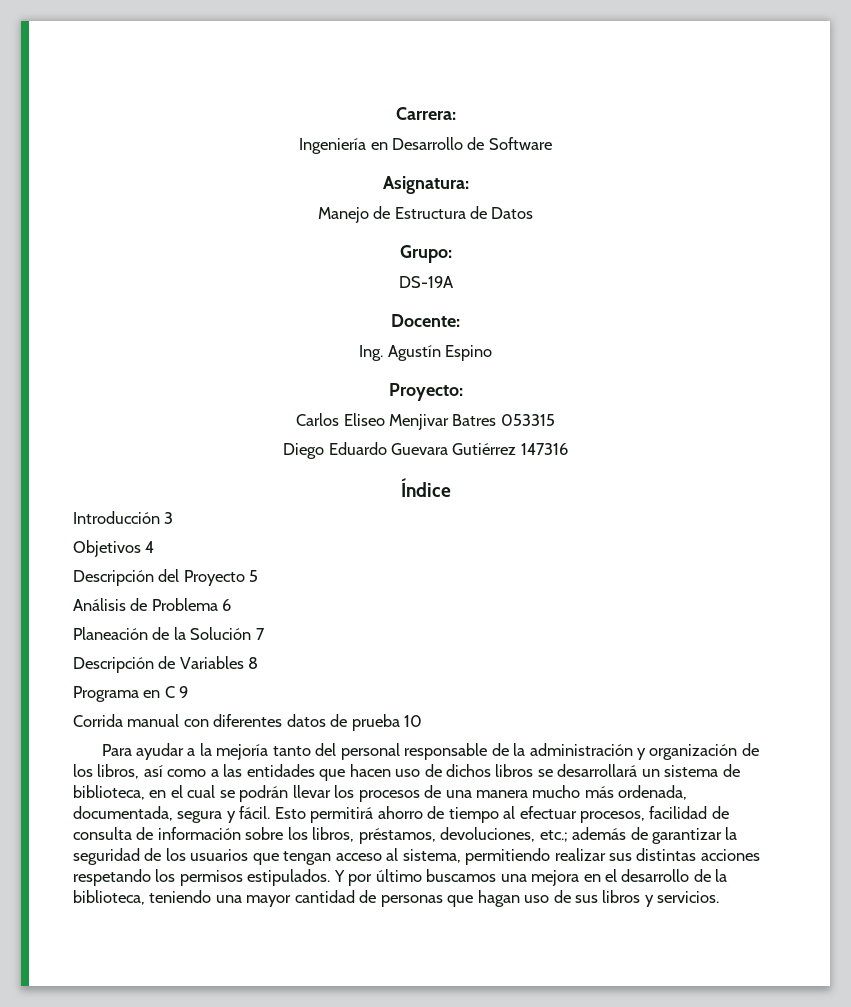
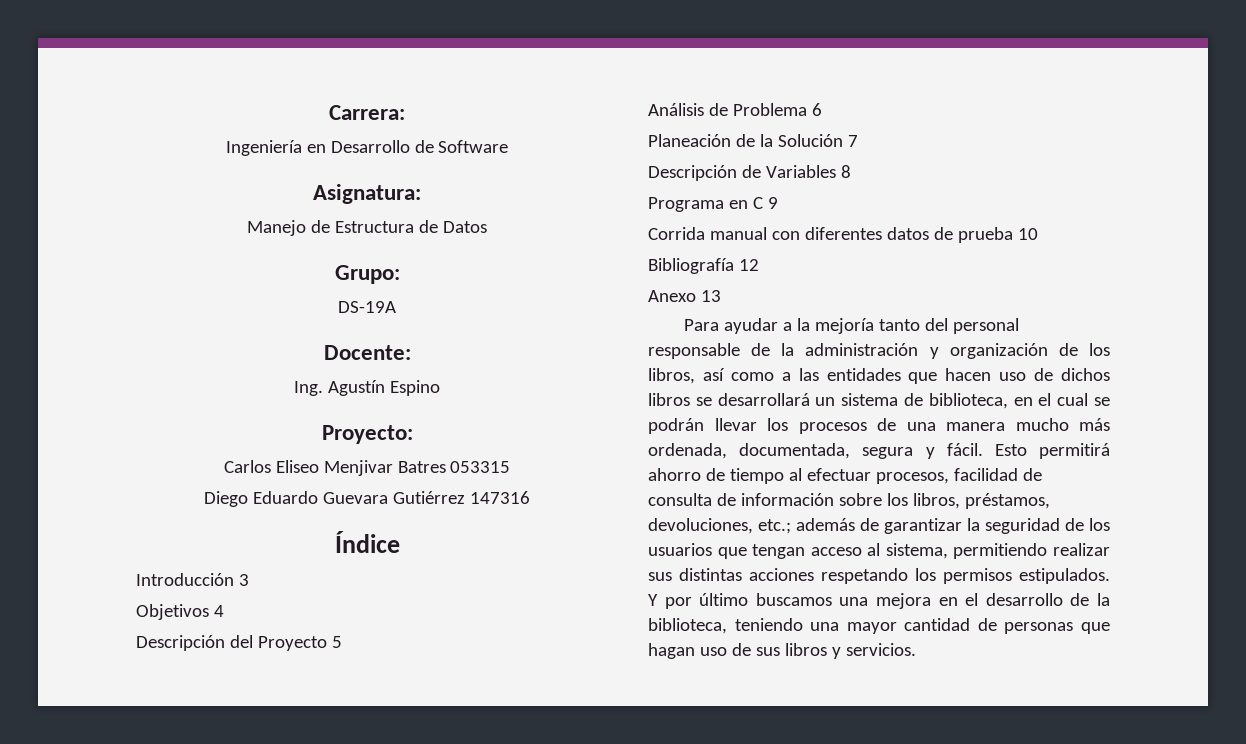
+ Bibliografía 12
+ Anexo 13

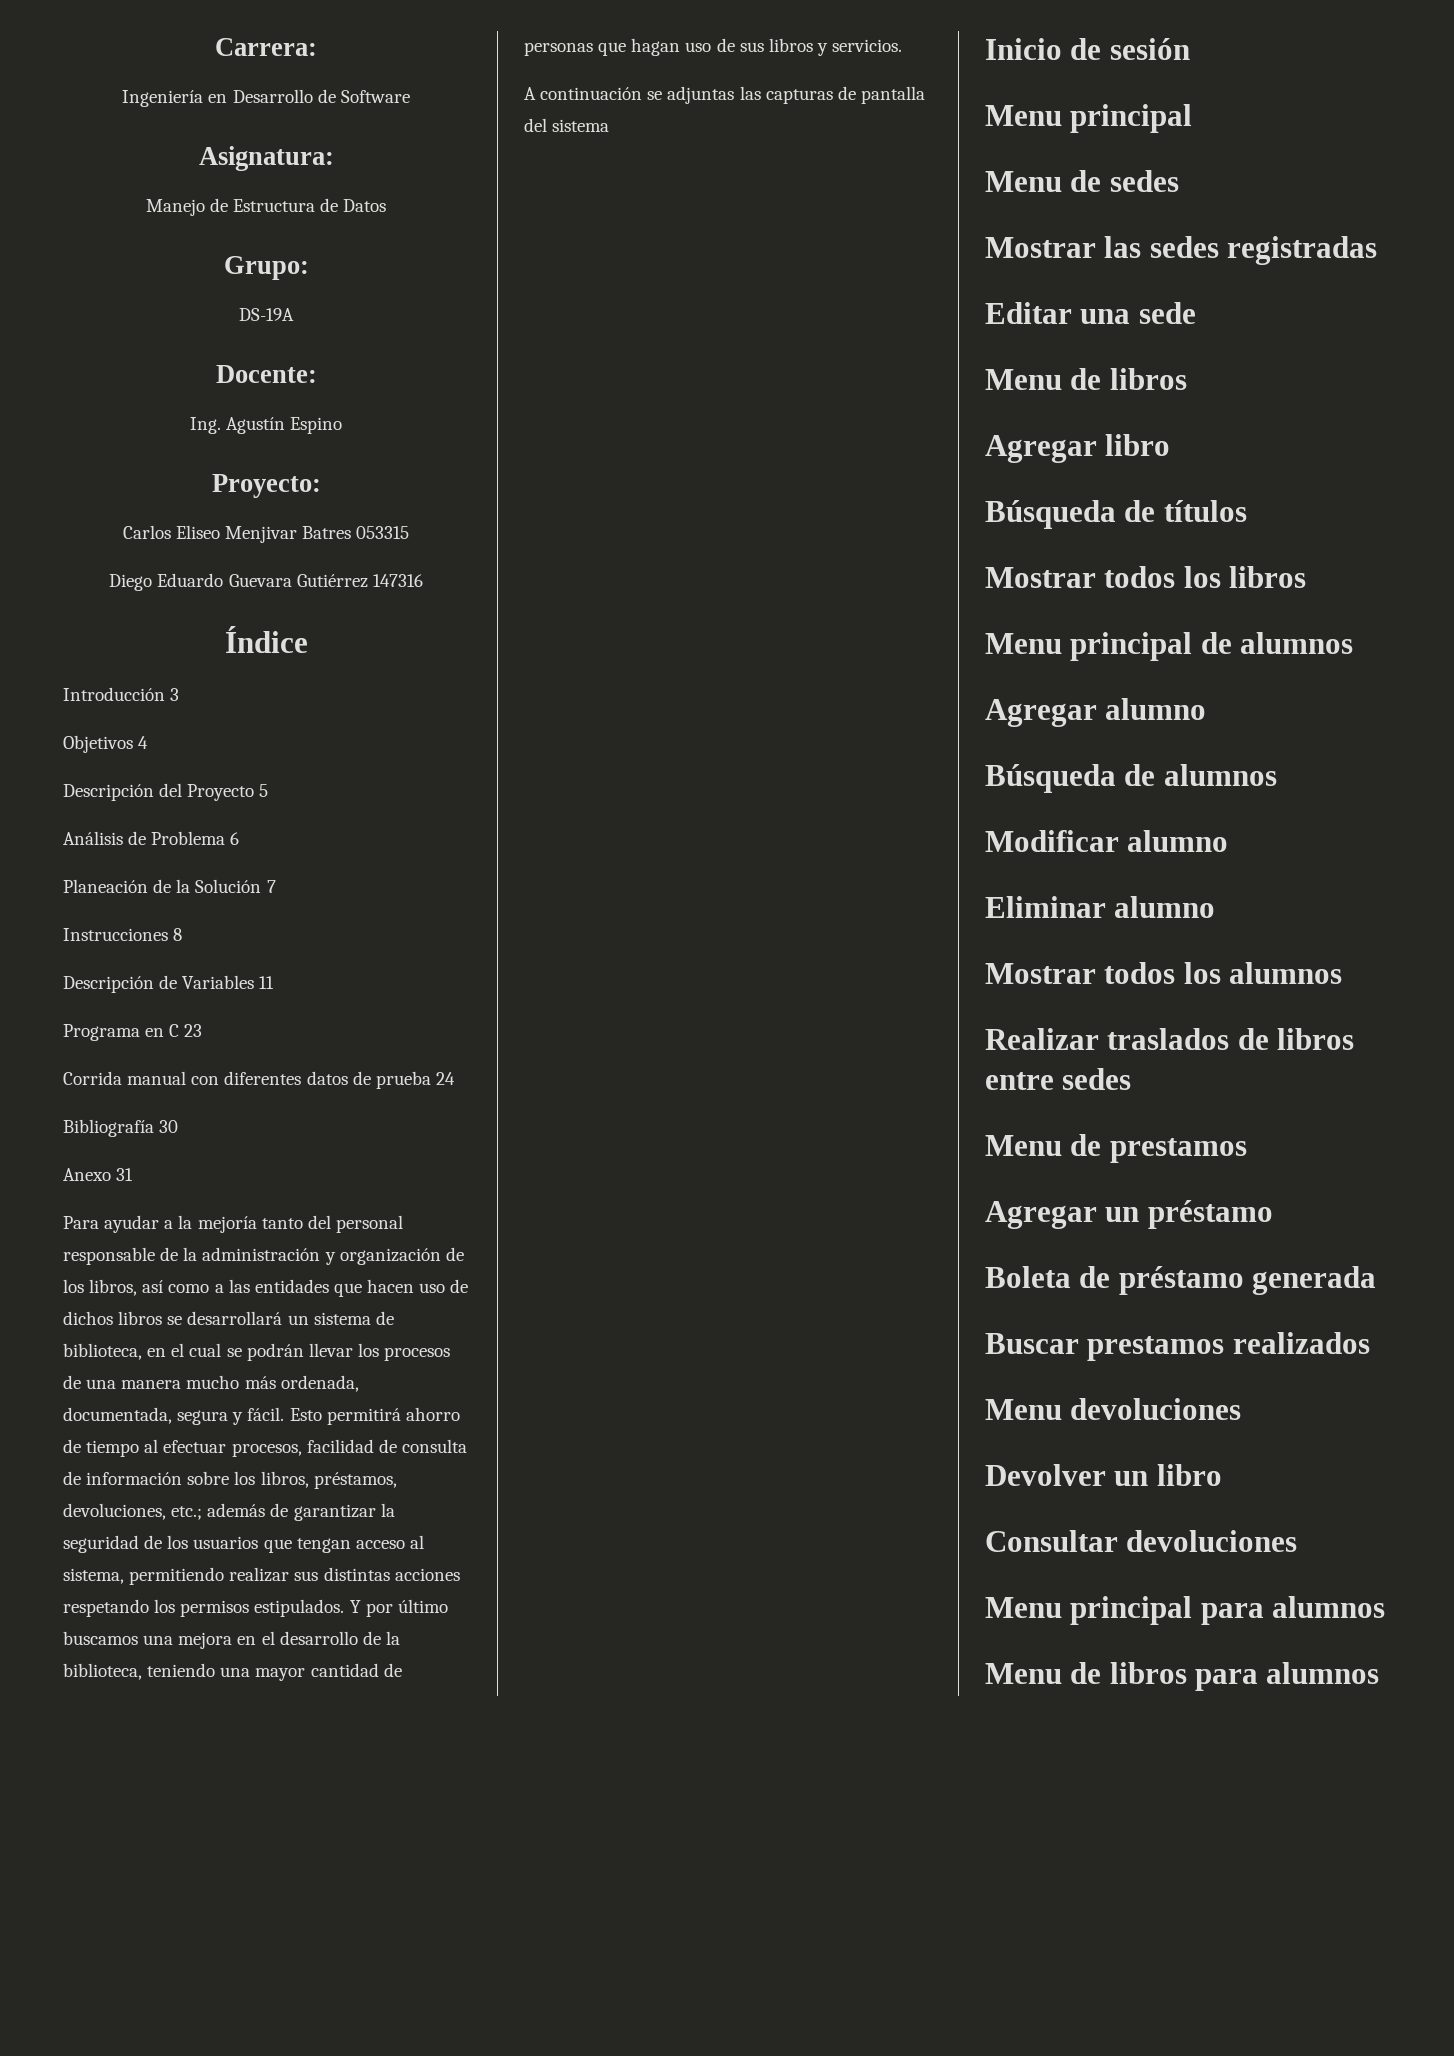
+ Instrucciones 8
- Descripción de Variables 8
+ Descripción de Variables 11
- Programa en C 9
+ Programa en C 23
- Corrida manual con diferentes datos de prueba 10
+ Corrida manual con diferentes datos de prueba 24
- Bibliografía 12
+ Bibliografía 30
- Anexo 13
+ Anexo 31
+ A continuación se adjuntas las capturas de pantalla del sistema
+ Inicio de sesión
+ Menu principal
+ Menu de sedes
+ Mostrar las sedes registradas
+ Editar una sede
+ Menu de libros
+ Agregar libro
+ Búsqueda de títulos
+ Mostrar todos los libros
+ Menu principal de alumnos
+ Agregar alumno
+ Búsqueda de alumnos
+ Modificar alumno
+ Eliminar alumno
+ Mostrar todos los alumnos
+ Realizar traslados de libros entre sedes
+ Menu de prestamos
+ Agregar un préstamo
+ Boleta de préstamo generada
+ Buscar prestamos realizados
+ Menu devoluciones
+ Devolver un libro
+ Consultar devoluciones
+ Menu principal para alumnos
+ Menu de libros para alumnos

